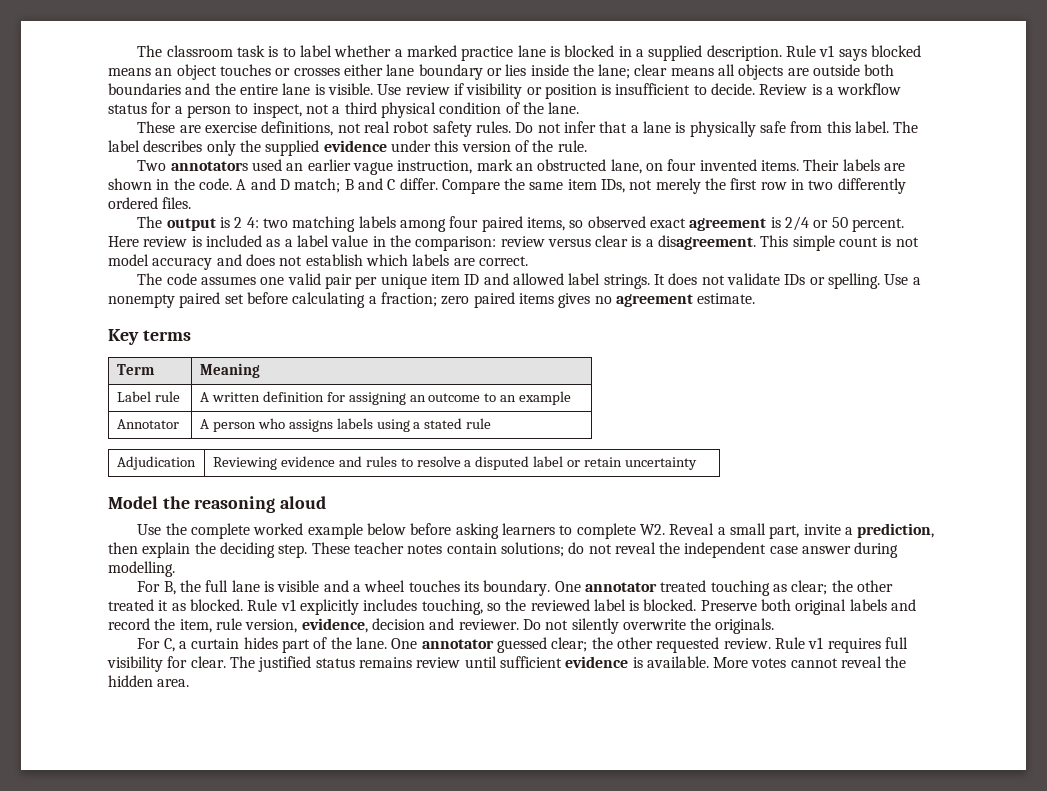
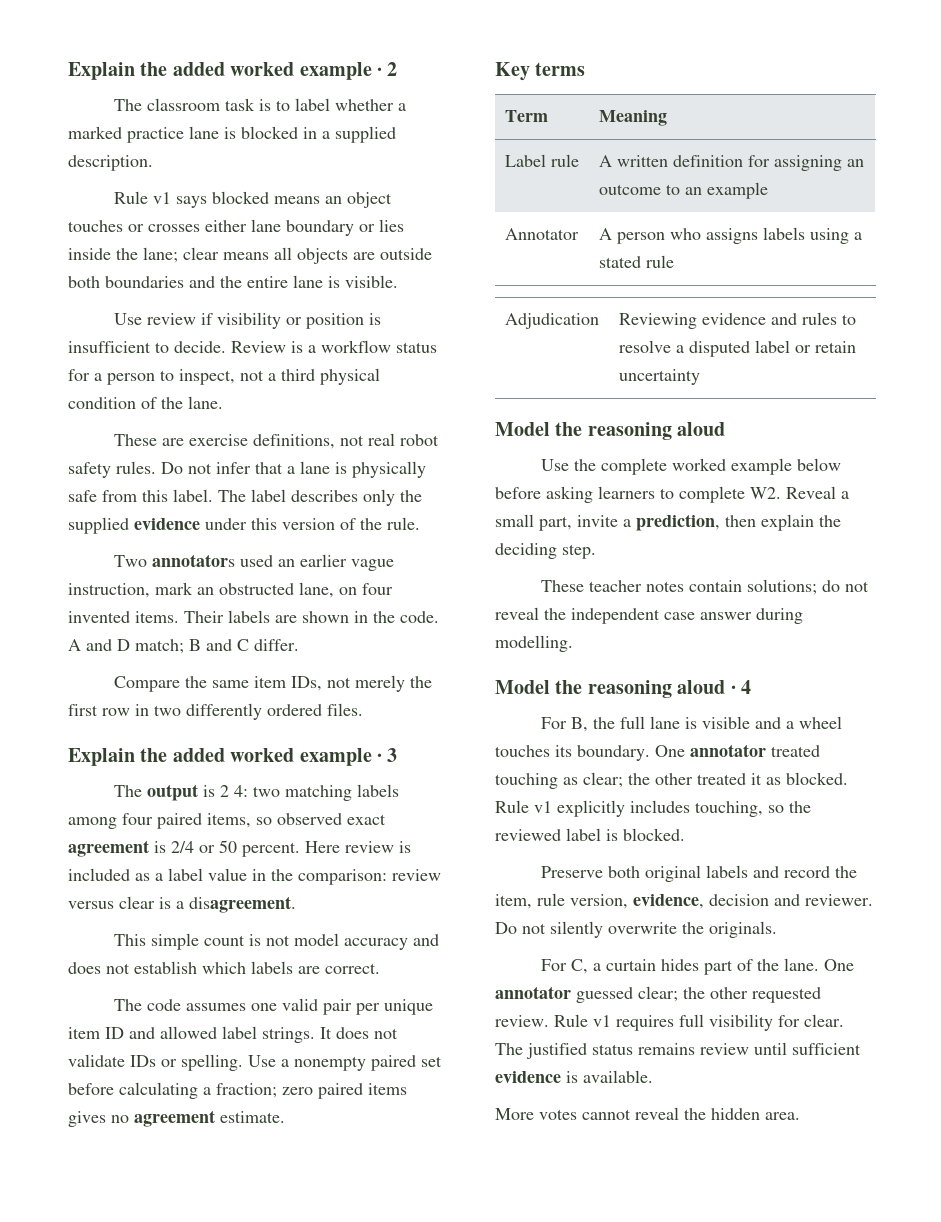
+ Explain the added worked example · 2
- The classroom task is to label whether a marked practice lane is blocked in a supplied description. Rule v1 says blocked means an object touches or crosses either lane boundary or lies inside the lane; clear means all objects are outside both boundaries and the entire lane is visible. Use review if visibility or position is insufficient to decide.
+ The classroom task is to label whether a marked practice lane is blocked in a supplied description.
+ Rule v1 says blocked means an object touches or crosses either lane boundary or lies inside the lane; clear means all objects are outside both boundaries and the entire lane is visible.
+ Use review if visibility or position is insufficient to decide.
- A and D match; B and C differ. Compare the same item IDs, not merely the first row in two differently ordered files.
+ A and D match; B and C differ.
+ Compare the same item IDs, not merely the first row in two differently ordered files.
+ Explain the added worked example · 3
- Here review is included as a label value in the comparison: review versus clear is a disagreement. This simple count is not model accuracy and does not establish which labels are correct.
+ Here review is included as a label value in the comparison: review versus clear is a disagreement.
+ This simple count is not model accuracy and does not establish which labels are correct.
- Use the complete worked example below before asking learners to complete W2. Reveal a small part, invite a prediction, then explain the deciding step. These teacher notes contain solutions; do not reveal the independent case answer during modelling.
+ Use the complete worked example below before asking learners to complete W2. Reveal a small part, invite a prediction, then explain the deciding step.
+ These teacher notes contain solutions; do not reveal the independent case answer during modelling.
+ Model the reasoning aloud · 4
- Rule v1 explicitly includes touching, so the reviewed label is blocked. Preserve both original labels and record the item, rule version, evidence, decision and reviewer.
+ Rule v1 explicitly includes touching, so the reviewed label is blocked.
+ Preserve both original labels and record the item, rule version, evidence, decision and reviewer.
- The justified status remains review until sufficient evidence is available. More votes cannot reveal the hidden area.
+ The justified status remains review until sufficient evidence is available.
+ More votes cannot reveal the hidden area.

